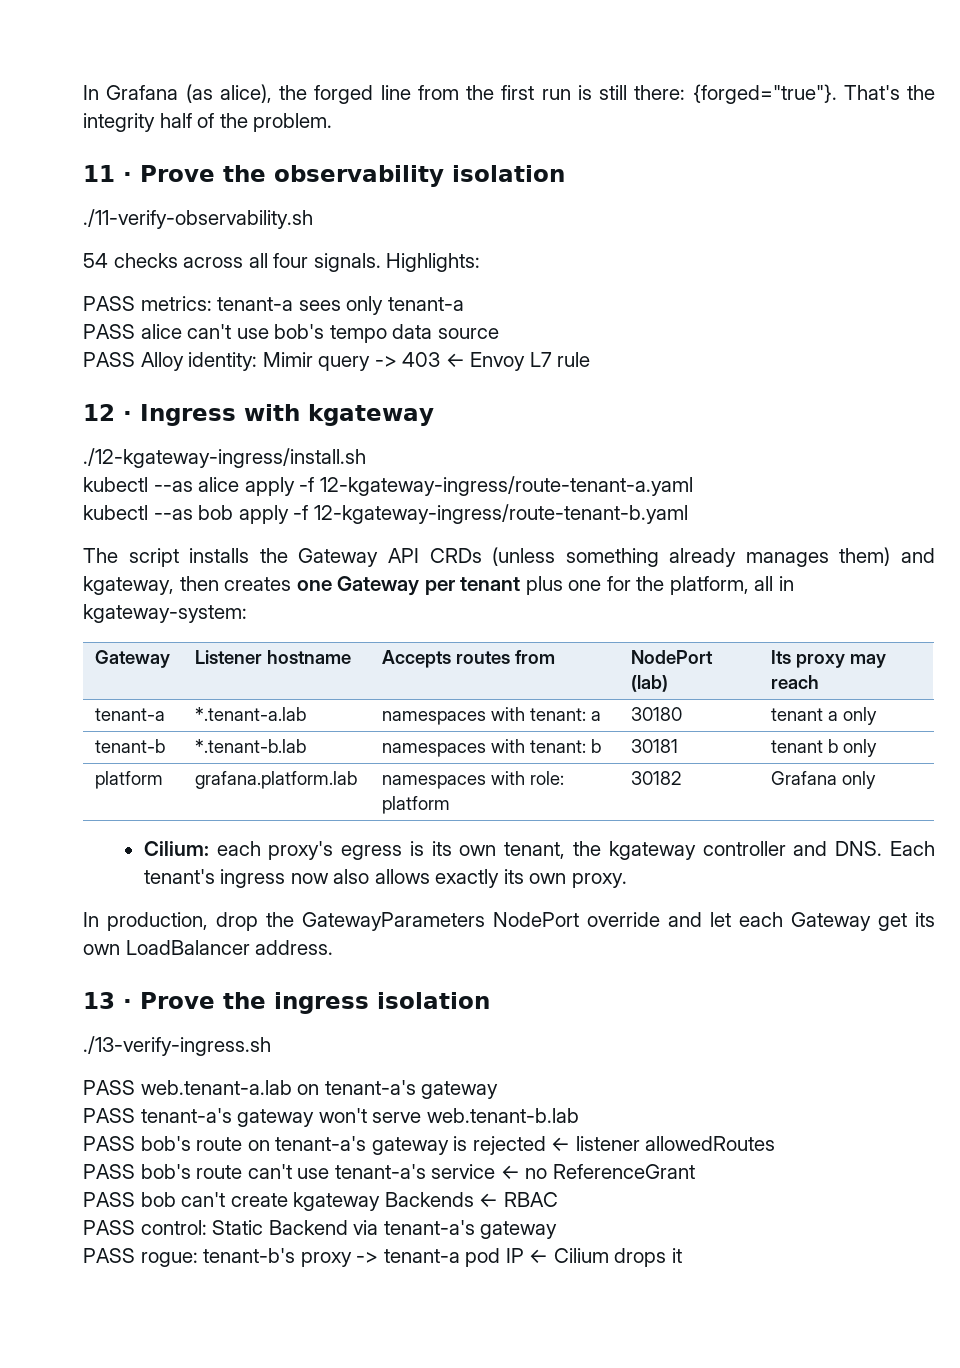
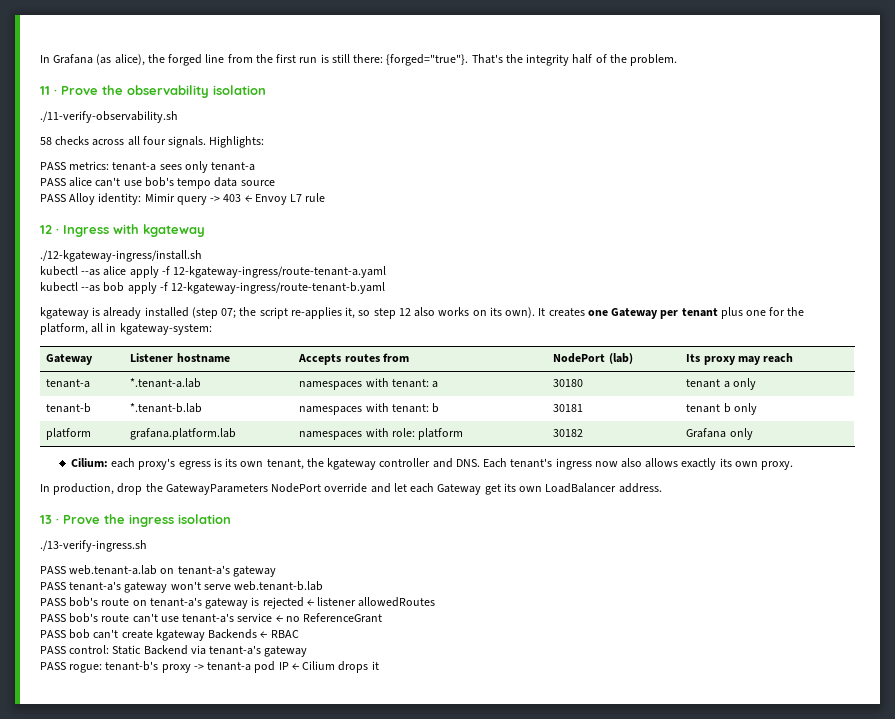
- 54 checks across all four signals.
+ 58 checks across all four signals.
- The script installs the Gateway API CRDs (unless something already manages them) and kgateway, then creates one Gateway per tenant plus one for the platform, all in kgateway-system:
+ kgateway is already installed (step 07; the script re-applies it, so step 12 also works on its own). It creates one Gateway per tenant plus one for the platform, all in kgateway-system:

